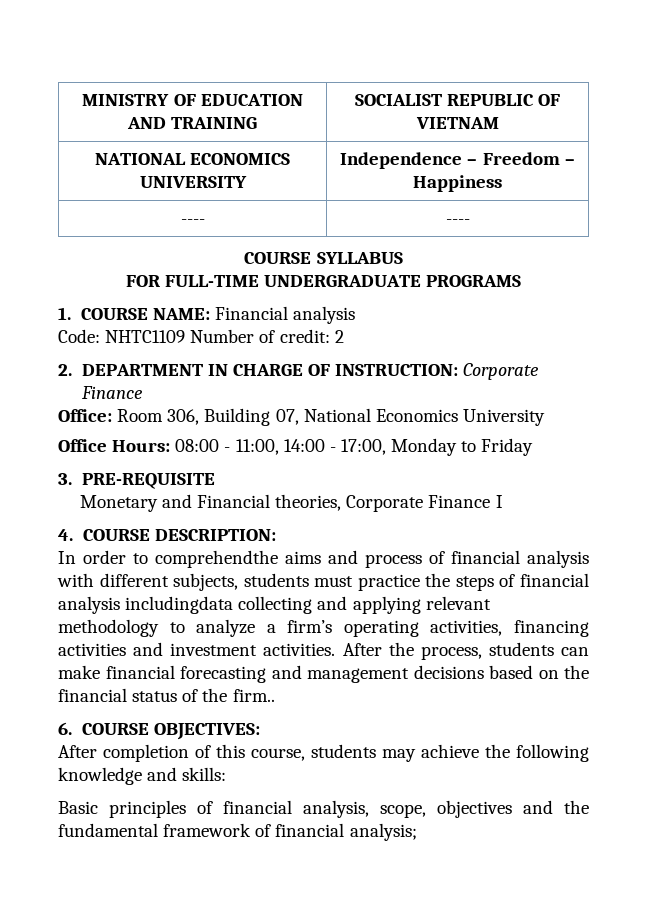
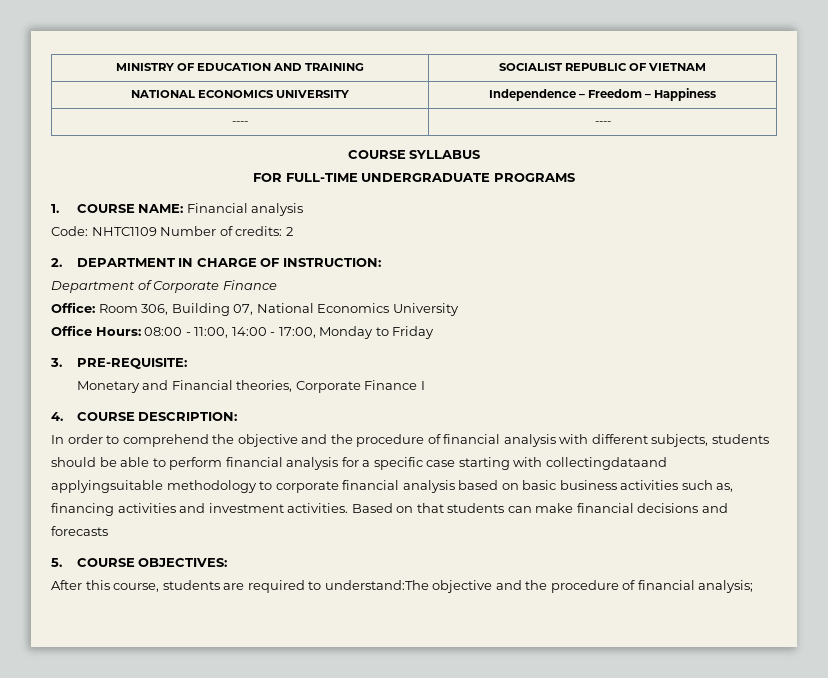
- Code: NHTC1109 Number of credit: 2
+ Code: NHTC1109 Number of credits: 2
- 2. DEPARTMENT IN CHARGE OF INSTRUCTION: Corporate Finance
+ 2. DEPARTMENT IN CHARGE OF INSTRUCTION:
+ Department of Corporate Finance
- 3. PRE-REQUISITE
+ 3. PRE-REQUISITE:
- In order to comprehendthe aims and process of financial analysis with different subjects, students must practice the steps of financial analysis includingdata collecting and applying relevant methodology to analyze a firm’s operating activities, financing activities and investment activities.
+ In order to comprehend the objective and the procedure of financial analysis with different subjects, students should be able to perform financial analysis for a specific case starting with collectingdataand applyingsuitable methodology to corporate financial analysis based on basic business activities such as, financing activities and investment activities.
- After the process, students can make financial forecasting and management decisions based on the financial status of the firm..
- 6. COURSE OBJECTIVES:
+ Based on that students can make financial decisions and forecasts
+ 5. COURSE OBJECTIVES:
- After completion of this course, students may achieve the following knowledge and skills:
- Basic principles of financial analysis, scope, objectives and the fundamental framework of financial analysis;
+ After this course, students are required to understand:The objective and the procedure of financial analysis;

